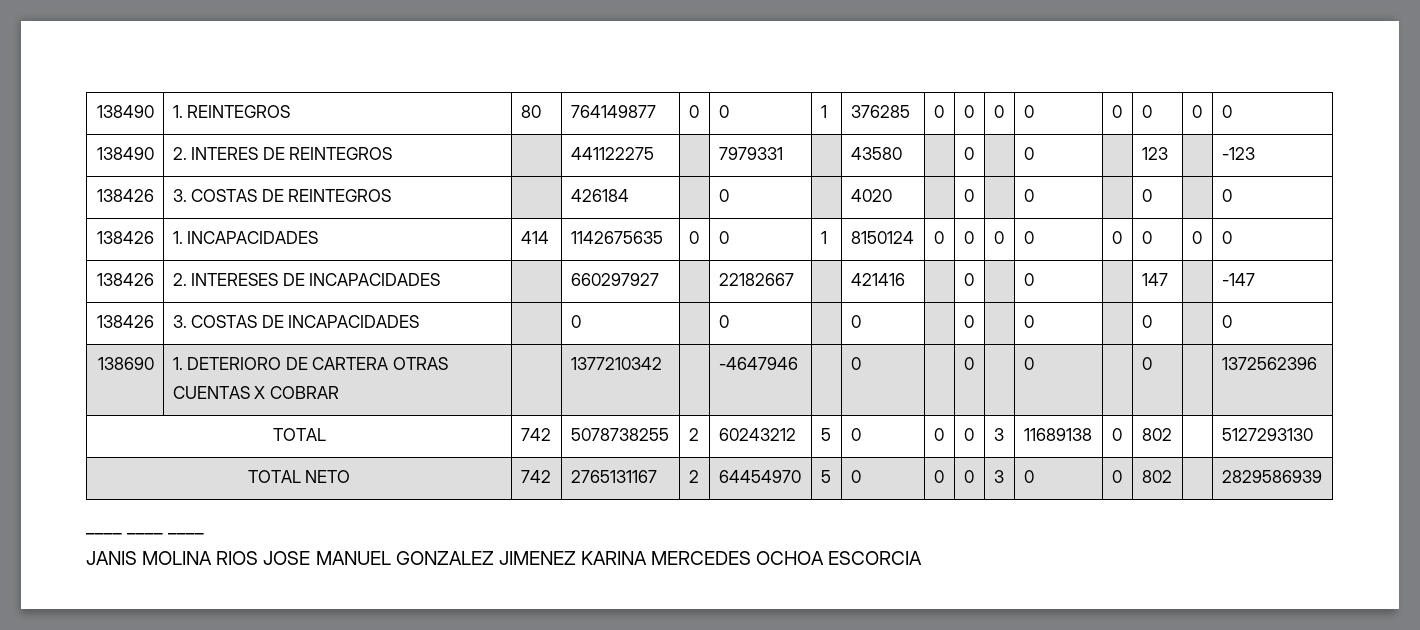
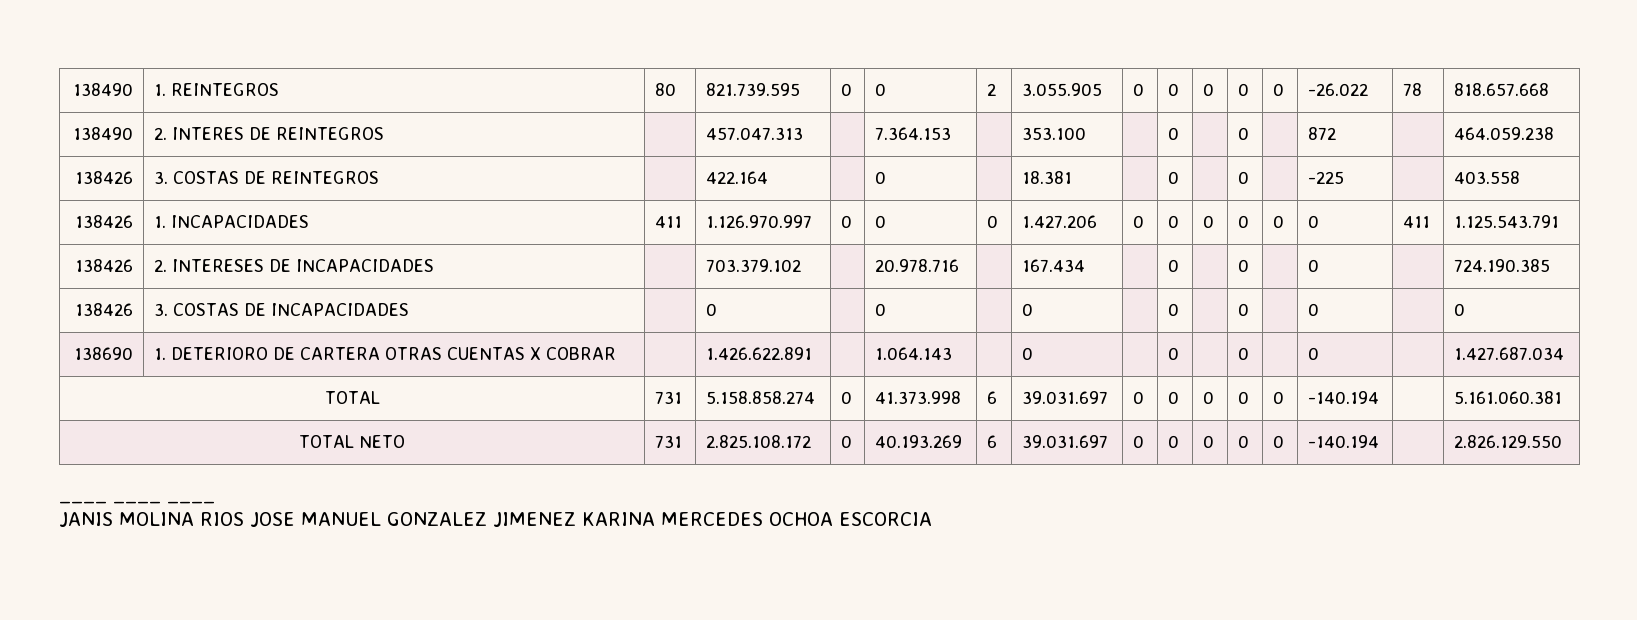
- 138490 | 1. REINTEGROS | 80 | 764149877 | 0 | 0 | 1 | 376285 | 0 | 0 | 0 | 0 | 0 | 0 | 0 | 0
- 138490 | 2. INTERES DE REINTEGROS | | 441122275 | | 7979331 | | 43580 | | 0 | | 0 | | 123 | | -123
- 138426 | 3. COSTAS DE REINTEGROS | | 426184 | | 0 | | 4020 | | 0 | | 0 | | 0 | | 0
- 138426 | 1. INCAPACIDADES | 414 | 1142675635 | 0 | 0 | 1 | 8150124 | 0 | 0 | 0 | 0 | 0 | 0 | 0 | 0
- 138426 | 2. INTERESES DE INCAPACIDADES | | 660297927 | | 22182667 | | 421416 | | 0 | | 0 | | 147 | | -147
+ 138490 | 1. REINTEGROS | 80 | 821.739.595 | 0 | 0 | 2 | 3.055.905 | 0 | 0 | 0 | 0 | 0 | -26.022 | 78 | 818.657.668
+ 138490 | 2. INTERES DE REINTEGROS | | 457.047.313 | | 7.364.153 | | 353.100 | | 0 | | 0 | | 872 | | 464.059.238
+ 138426 | 3. COSTAS DE REINTEGROS | | 422.164 | | 0 | | 18.381 | | 0 | | 0 | | -225 | | 403.558
+ 138426 | 1. INCAPACIDADES | 411 | 1.126.970.997 | 0 | 0 | 0 | 1.427.206 | 0 | 0 | 0 | 0 | 0 | 0 | 411 | 1.125.543.791
+ 138426 | 2. INTERESES DE INCAPACIDADES | | 703.379.102 | | 20.978.716 | | 167.434 | | 0 | | 0 | | 0 | | 724.190.385
- 138690 | 1. DETERIORO DE CARTERA OTRAS CUENTAS X COBRAR | | 1377210342 | | -4647946 | | 0 | | 0 | | 0 | | 0 | | 1372562396
+ 138690 | 1. DETERIORO DE CARTERA OTRAS CUENTAS X COBRAR | | 1.426.622.891 | | 1.064.143 | | 0 | | 0 | | 0 | | 0 | | 1.427.687.034
- TOTAL | 742 | 5078738255 | 2 | 60243212 | 5 | 0 | 0 | 0 | 3 | 11689138 | 0 | 802 | | 5127293130
+ TOTAL | 731 | 5.158.858.274 | 0 | 41.373.998 | 6 | 39.031.697 | 0 | 0 | 0 | 0 | 0 | -140.194 | | 5.161.060.381
- TOTAL NETO | 742 | 2765131167 | 2 | 64454970 | 5 | 0 | 0 | 0 | 3 | 0 | 0 | 802 | | 2829586939
+ TOTAL NETO | 731 | 2.825.108.172 | 0 | 40.193.269 | 6 | 39.031.697 | 0 | 0 | 0 | 0 | 0 | -140.194 | | 2.826.129.550

